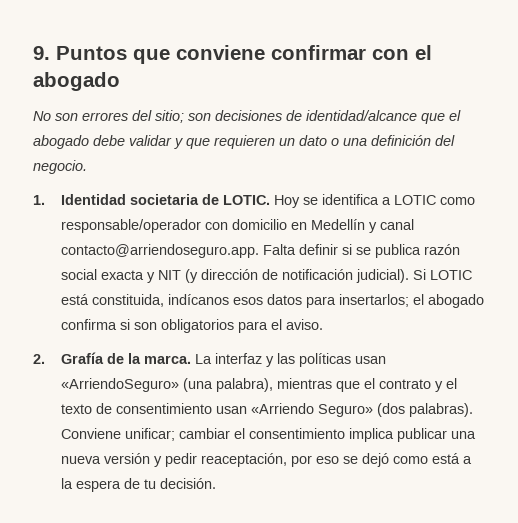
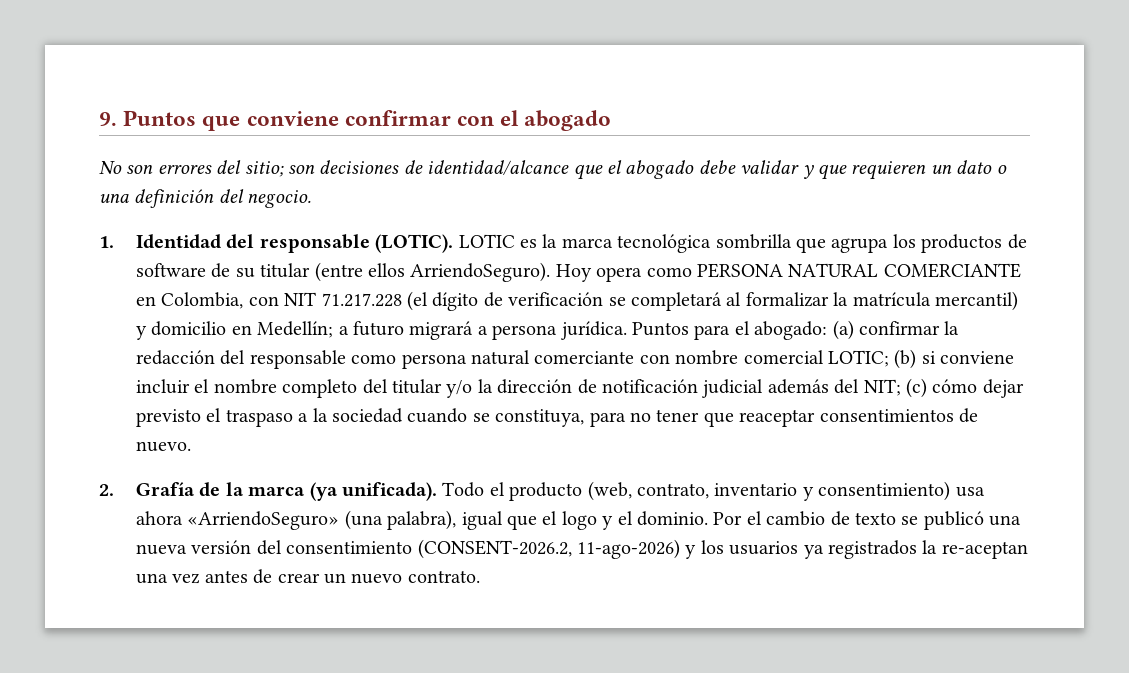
- 1. Identidad societaria de LOTIC. Hoy se identifica a LOTIC como responsable/operador con domicilio en Medellín y canal contacto@arriendoseguro.app. Falta definir si se publica razón social exacta y NIT (y dirección de notificación judicial). Si LOTIC está constituida, indícanos esos datos para insertarlos; el abogado confirma si son obligatorios para el aviso.
- 2. Grafía de la marca. La interfaz y las políticas usan «ArriendoSeguro» (una palabra), mientras que el contrato y el texto de consentimiento usan «Arriendo Seguro» (dos palabras). Conviene unificar; cambiar el consentimiento implica publicar una nueva versión y pedir reaceptación, por eso se dejó como está a la espera de tu decisión.
+ 1. Identidad del responsable (LOTIC). LOTIC es la marca tecnológica sombrilla que agrupa los productos de software de su titular (entre ellos ArriendoSeguro). Hoy opera como PERSONA NATURAL COMERCIANTE en Colombia, con NIT 71.217.228 (el dígito de verificación se completará al formalizar la matrícula mercantil) y domicilio en Medellín; a futuro migrará a persona jurídica. Puntos para el abogado: (a) confirmar la redacción del responsable como persona natural comerciante con nombre comercial LOTIC; (b) si conviene incluir el nombre completo del titular y/o la dirección de notificación judicial además del NIT; (c) cómo dejar previsto el traspaso a la sociedad cuando se constituya, para no tener que reaceptar consentimientos de nuevo.
+ 2. Grafía de la marca (ya unificada). Todo el producto (web, contrato, inventario y consentimiento) usa ahora «ArriendoSeguro» (una palabra), igual que el logo y el dominio. Por el cambio de texto se publicó una nueva versión del consentimiento (CONSENT-2026.2, 11-ago-2026) y los usuarios ya registrados la re-aceptan una vez antes de crear un nuevo contrato.

